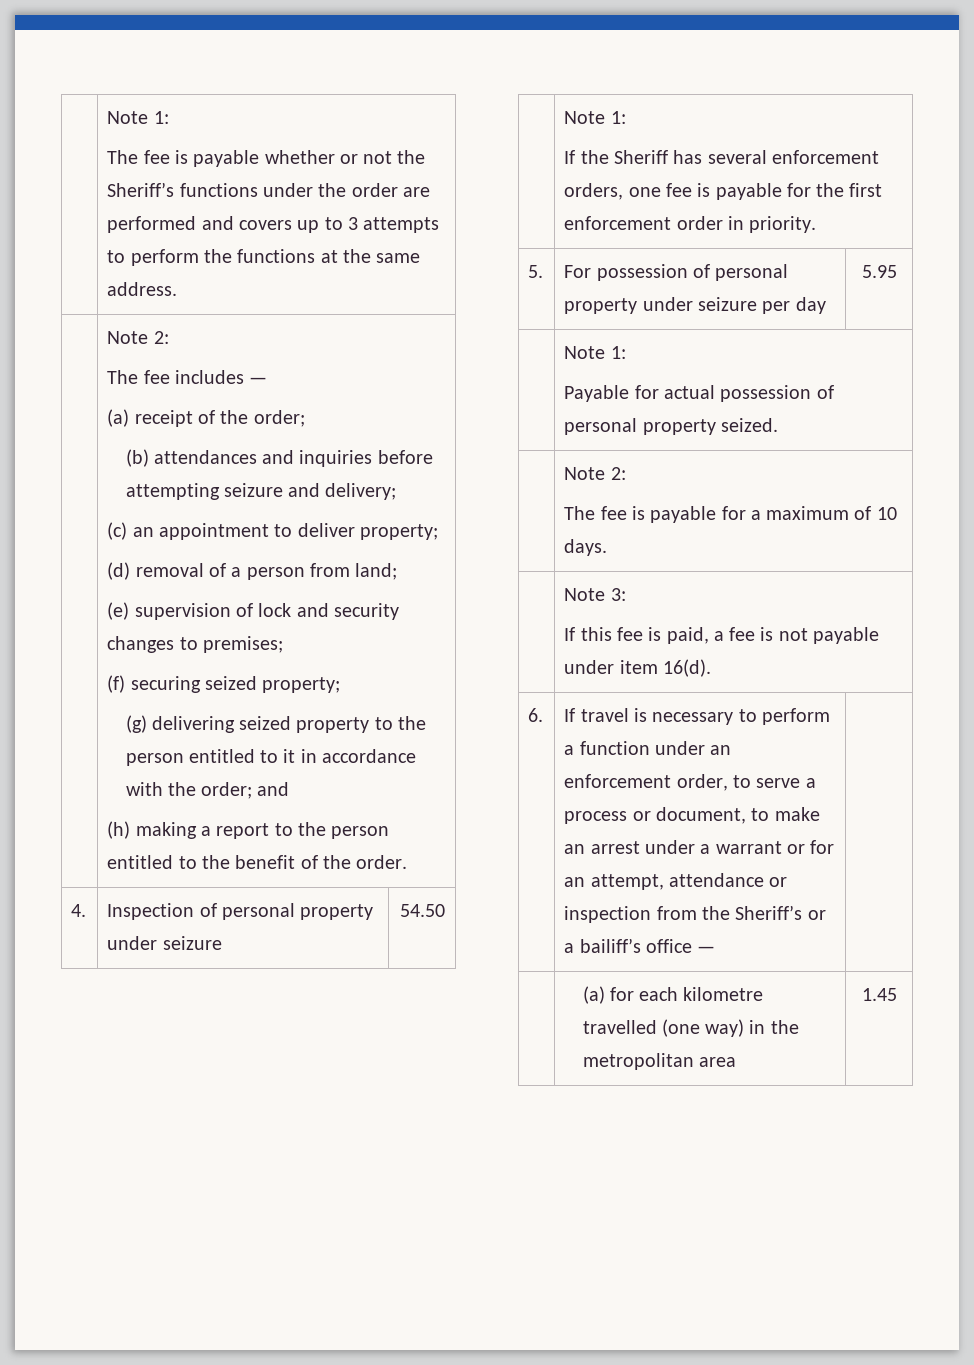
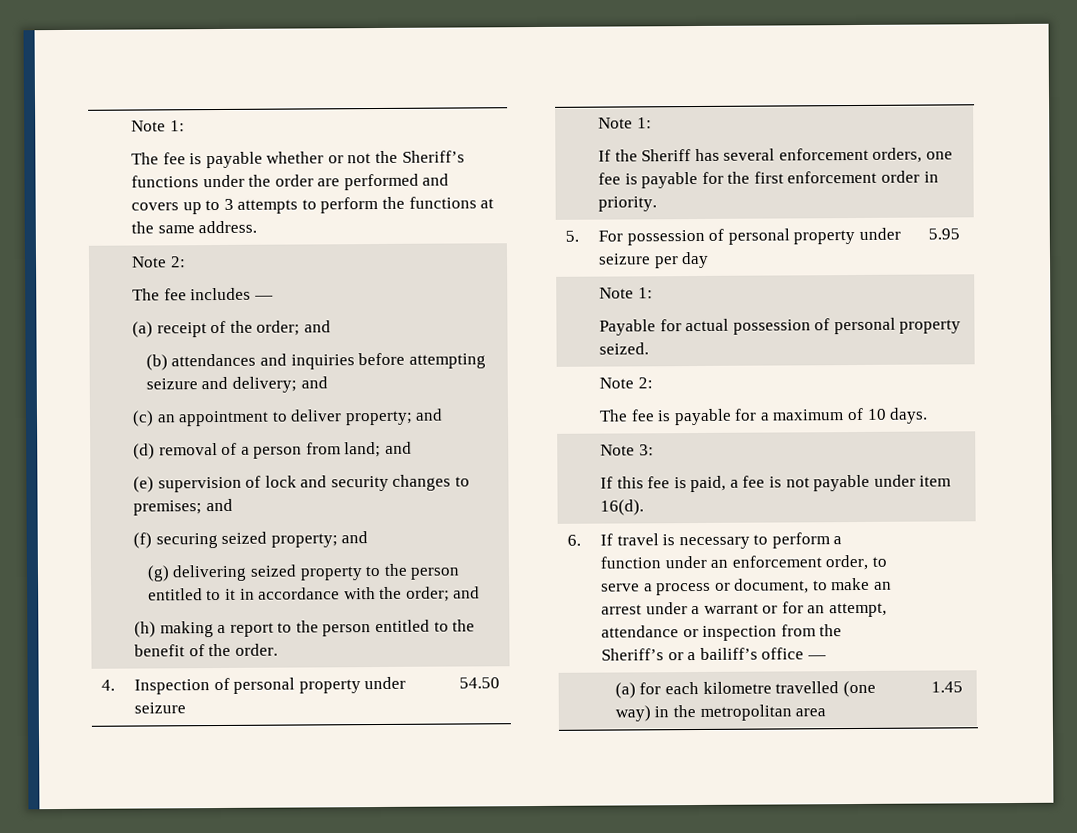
- (a) receipt of the order;
+ (a) receipt of the order; and
- (b) attendances and inquiries before attempting seizure and delivery;
+ (b) attendances and inquiries before attempting seizure and delivery; and
- (c) an appointment to deliver property;
+ (c) an appointment to deliver property; and
- (d) removal of a person from land;
+ (d) removal of a person from land; and
- (e) supervision of lock and security changes to premises;
+ (e) supervision of lock and security changes to premises; and
- (f) securing seized property;
+ (f) securing seized property; and

